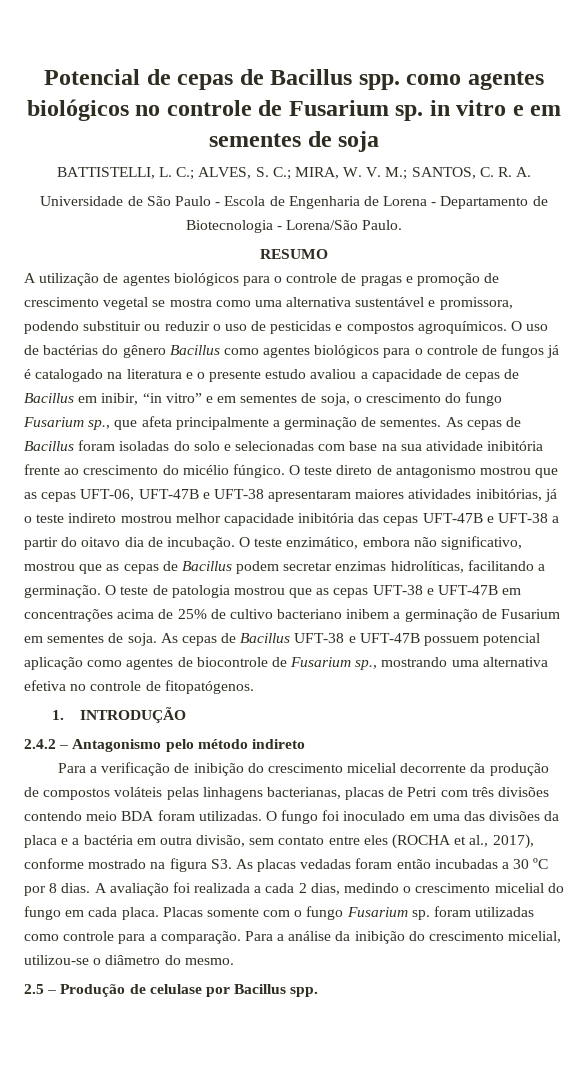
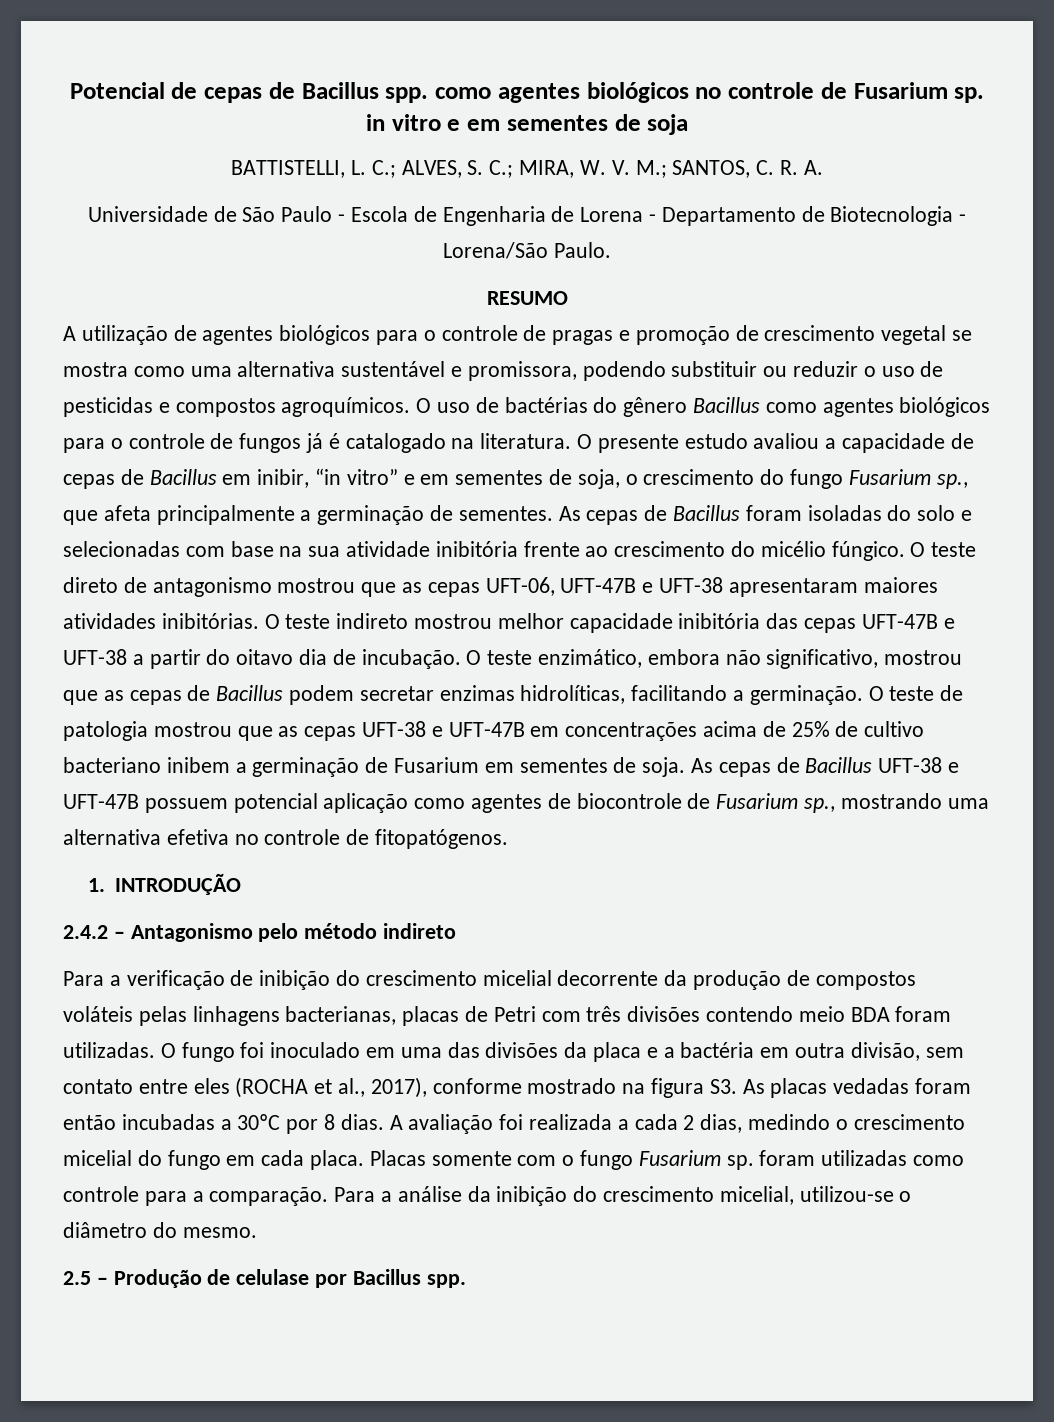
- O uso de bactérias do gênero Bacillus como agentes biológicos para o controle de fungos já é catalogado na literatura e o presente estudo avaliou a capacidade de cepas de Bacillus em inibir, “in vitro” e em sementes de soja, o crescimento do fungo Fusarium sp., que afeta principalmente a germinação de sementes.
+ O uso de bactérias do gênero Bacillus como agentes biológicos para o controle de fungos já é catalogado na literatura. O presente estudo avaliou a capacidade de cepas de Bacillus em inibir, “in vitro” e em sementes de soja, o crescimento do fungo Fusarium sp., que afeta principalmente a germinação de sementes.
- O teste direto de antagonismo mostrou que as cepas UFT-06, UFT-47B e UFT-38 apresentaram maiores atividades inibitórias, já o teste indireto mostrou melhor capacidade inibitória das cepas UFT-47B e UFT-38 a partir do oitavo dia de incubação.
+ O teste direto de antagonismo mostrou que as cepas UFT-06, UFT-47B e UFT-38 apresentaram maiores atividades inibitórias. O teste indireto mostrou melhor capacidade inibitória das cepas UFT-47B e UFT-38 a partir do oitavo dia de incubação.
- O fungo foi inoculado em uma das divisões da placa e a bactéria em outra divisão, sem contato entre eles (ROCHA et al., 2017), conforme mostrado na figura S3. As placas vedadas foram então incubadas a 30 ºC por 8 dias.
+ O fungo foi inoculado em uma das divisões da placa e a bactéria em outra divisão, sem contato entre eles (ROCHA et al., 2017), conforme mostrado na figura S3. As placas vedadas foram então incubadas a 30ºC por 8 dias.

